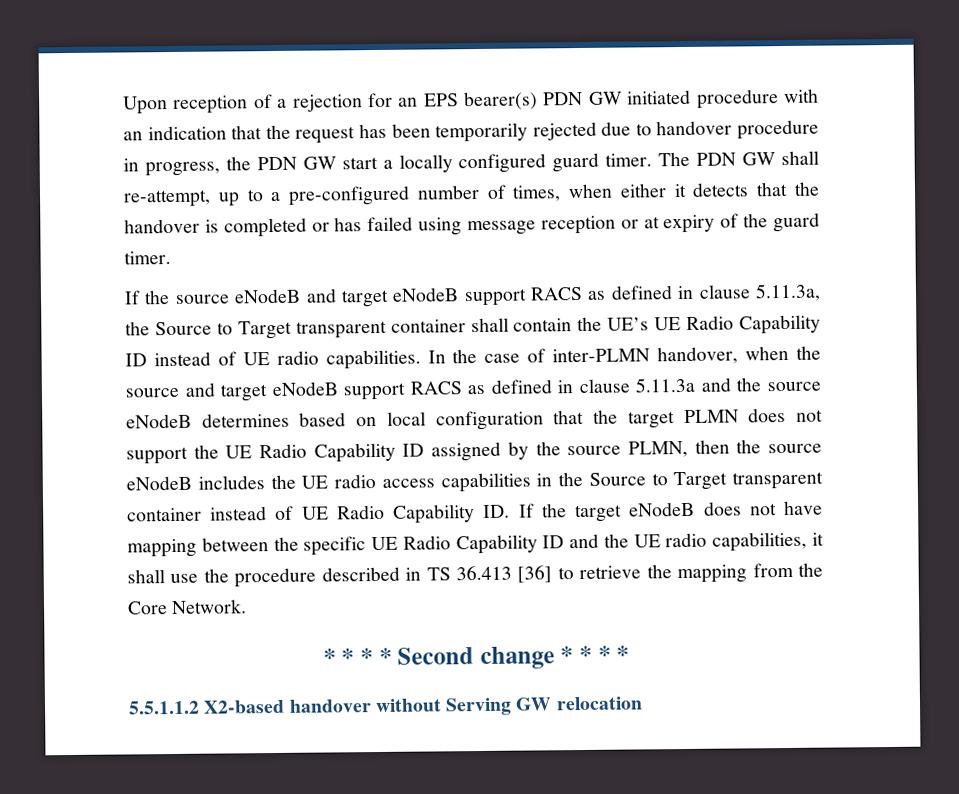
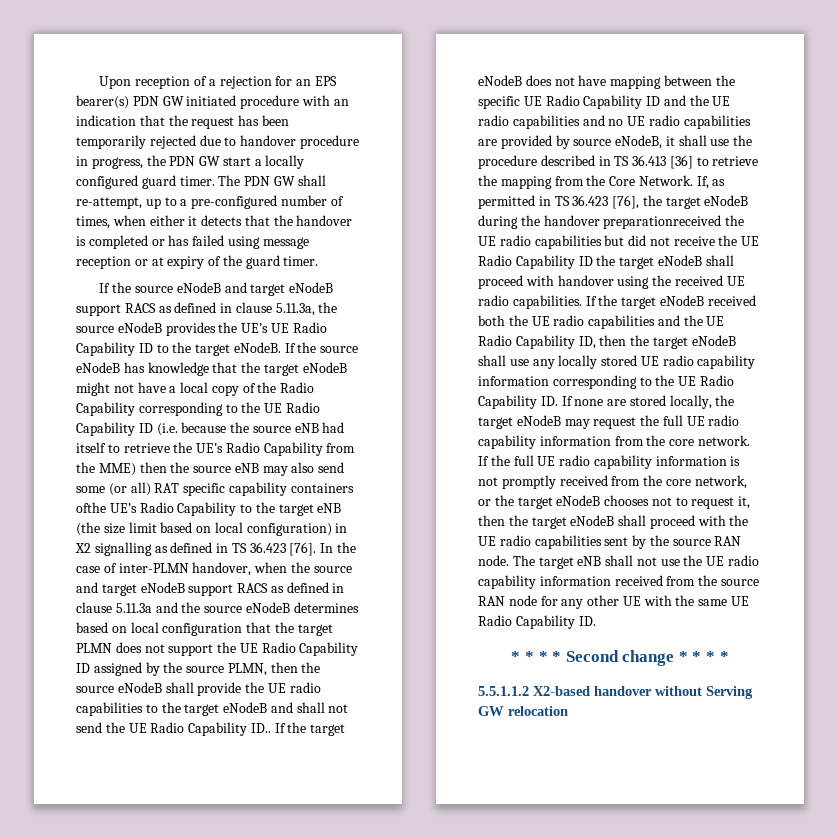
- If the source eNodeB and target eNodeB support RACS as defined in clause 5.11.3a, the Source to Target transparent container shall contain the UE’s UE Radio Capability ID instead of UE radio capabilities.
+ If the source eNodeB and target eNodeB support RACS as defined in clause 5.11.3a, the source eNodeB provides the UE’s UE Radio Capability ID to the target eNodeB. If the source eNodeB has knowledge that the target eNodeB might not have a local copy of the Radio Capability corresponding to the UE Radio Capability ID (i.e. because the source eNB had itself to retrieve the UE’s Radio Capability from the MME) then the source eNB may also send some (or all) RAT specific capability containers ofthe UE’s Radio Capability to the target eNB (the size limit based on local configuration) in X2 signalling as defined in TS 36.423 [76].
- In the case of inter-PLMN handover, when the source and target eNodeB support RACS as defined in clause 5.11.3a and the source eNodeB determines based on local configuration that the target PLMN does not support the UE Radio Capability ID assigned by the source PLMN, then the source eNodeB includes the UE radio access capabilities in the Source to Target transparent container instead of UE Radio Capability ID. If the target eNodeB does not have mapping between the specific UE Radio Capability ID and the UE radio capabilities, it shall use the procedure described in TS 36.413 [36] to retrieve the mapping from the Core Network.
+ In the case of inter-PLMN handover, when the source and target eNodeB support RACS as defined in clause 5.11.3a and the source eNodeB determines based on local configuration that the target PLMN does not support the UE Radio Capability ID assigned by the source PLMN, then the source eNodeB shall provide the UE radio capabilities to the target eNodeB and shall not send the UE Radio Capability ID.. If the target eNodeB does not have mapping between the specific UE Radio Capability ID and the UE radio capabilities and no UE radio capabilities are provided by source eNodeB, it shall use the procedure described in TS 36.413 [36] to retrieve the mapping from the Core Network. If, as permitted in TS 36.423 [76], the target eNodeB during the handover preparationreceived the UE radio capabilities but did not receive the UE Radio Capability ID the target eNodeB shall proceed with handover using the received UE radio capabilities. If the target eNodeB received both the UE radio capabilities and the UE Radio Capability ID, then the target eNodeB shall use any locally stored UE radio capability information corresponding to the UE Radio Capability ID. If none are stored locally, the target eNodeB may request the full UE radio capability information from the core network. If the full UE radio capability information is not promptly received from the core network, or the target eNodeB chooses not to request it, then the target eNodeB shall proceed with the UE radio capabilities sent by the source RAN node. The target eNB shall not use the UE radio capability information received from the source RAN node for any other UE with the same UE Radio Capability ID.

